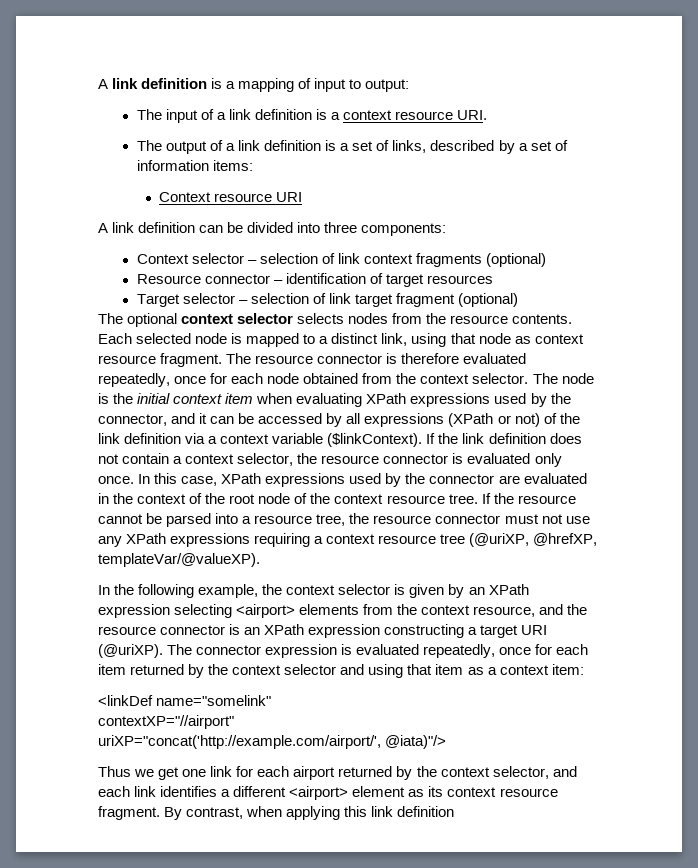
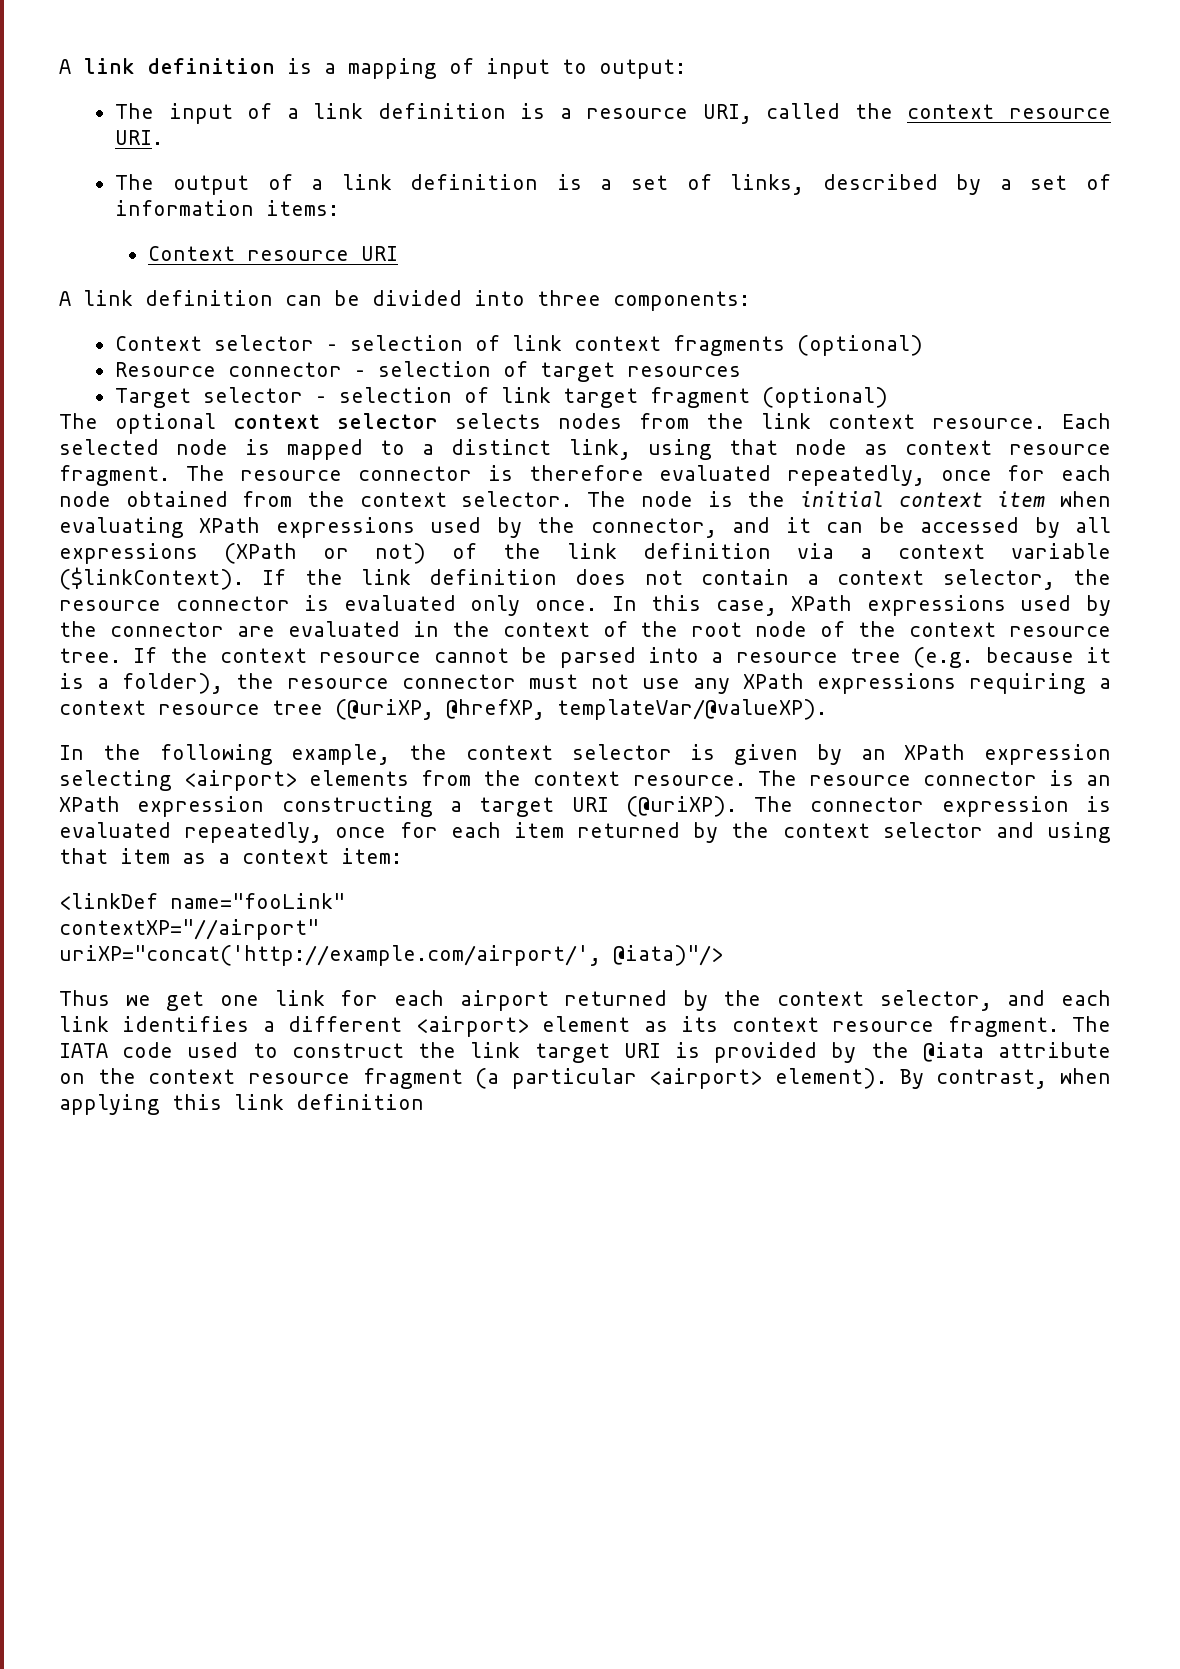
- The input of a link definition is a context resource URI.
+ The input of a link definition is a resource URI, called the context resource URI.
- Resource connector – identification of target resources
+ Resource connector – selection of target resources
- The optional context selector selects nodes from the resource contents.
+ The optional context selector selects nodes from the link context resource.
- If the resource cannot be parsed into a resource tree, the resource connector must not use any XPath expressions requiring a context resource tree (@uriXP, @hrefXP, templateVar/@valueXP).
+ If the context resource cannot be parsed into a resource tree (e.g. because it is a folder), the resource connector must not use any XPath expressions requiring a context resource tree (@uriXP, @hrefXP, templateVar/@valueXP).
- In the following example, the context selector is given by an XPath expression selecting <airport> elements from the context resource, and the resource connector is an XPath expression constructing a target URI (@uriXP).
+ In the following example, the context selector is given by an XPath expression selecting <airport> elements from the context resource. The resource connector is an XPath expression constructing a target URI (@uriXP).
- <linkDef name="somelink"
+ <linkDef name="fooLink"
+ The IATA code used to construct the link target URI is provided by the @iata attribute on the context resource fragment (a particular <airport> element).

